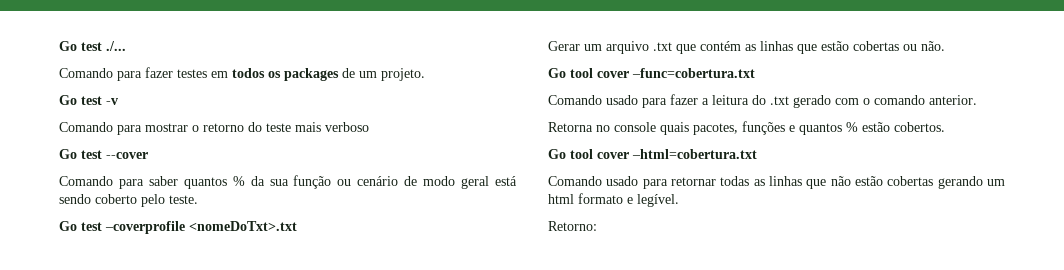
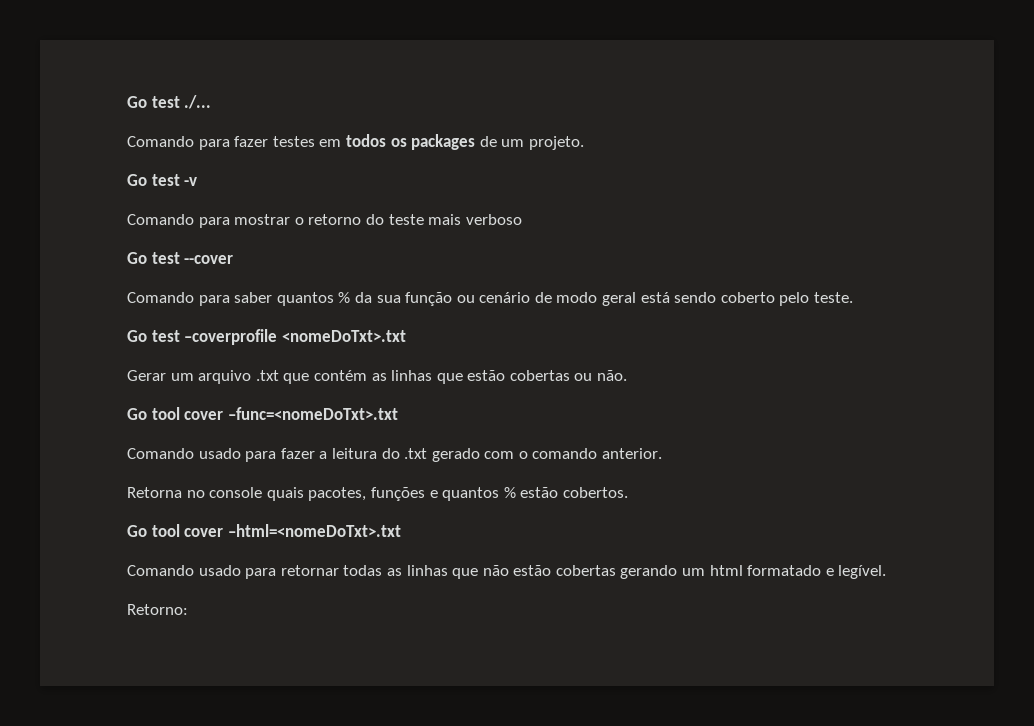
- Go tool cover –func=cobertura.txt
+ Go tool cover –func=<nomeDoTxt>.txt
- Go tool cover –html=cobertura.txt
+ Go tool cover –html=<nomeDoTxt>.txt
- Comando usado para retornar todas as linhas que não estão cobertas gerando um html formato e legível.
+ Comando usado para retornar todas as linhas que não estão cobertas gerando um html formatado e legível.

